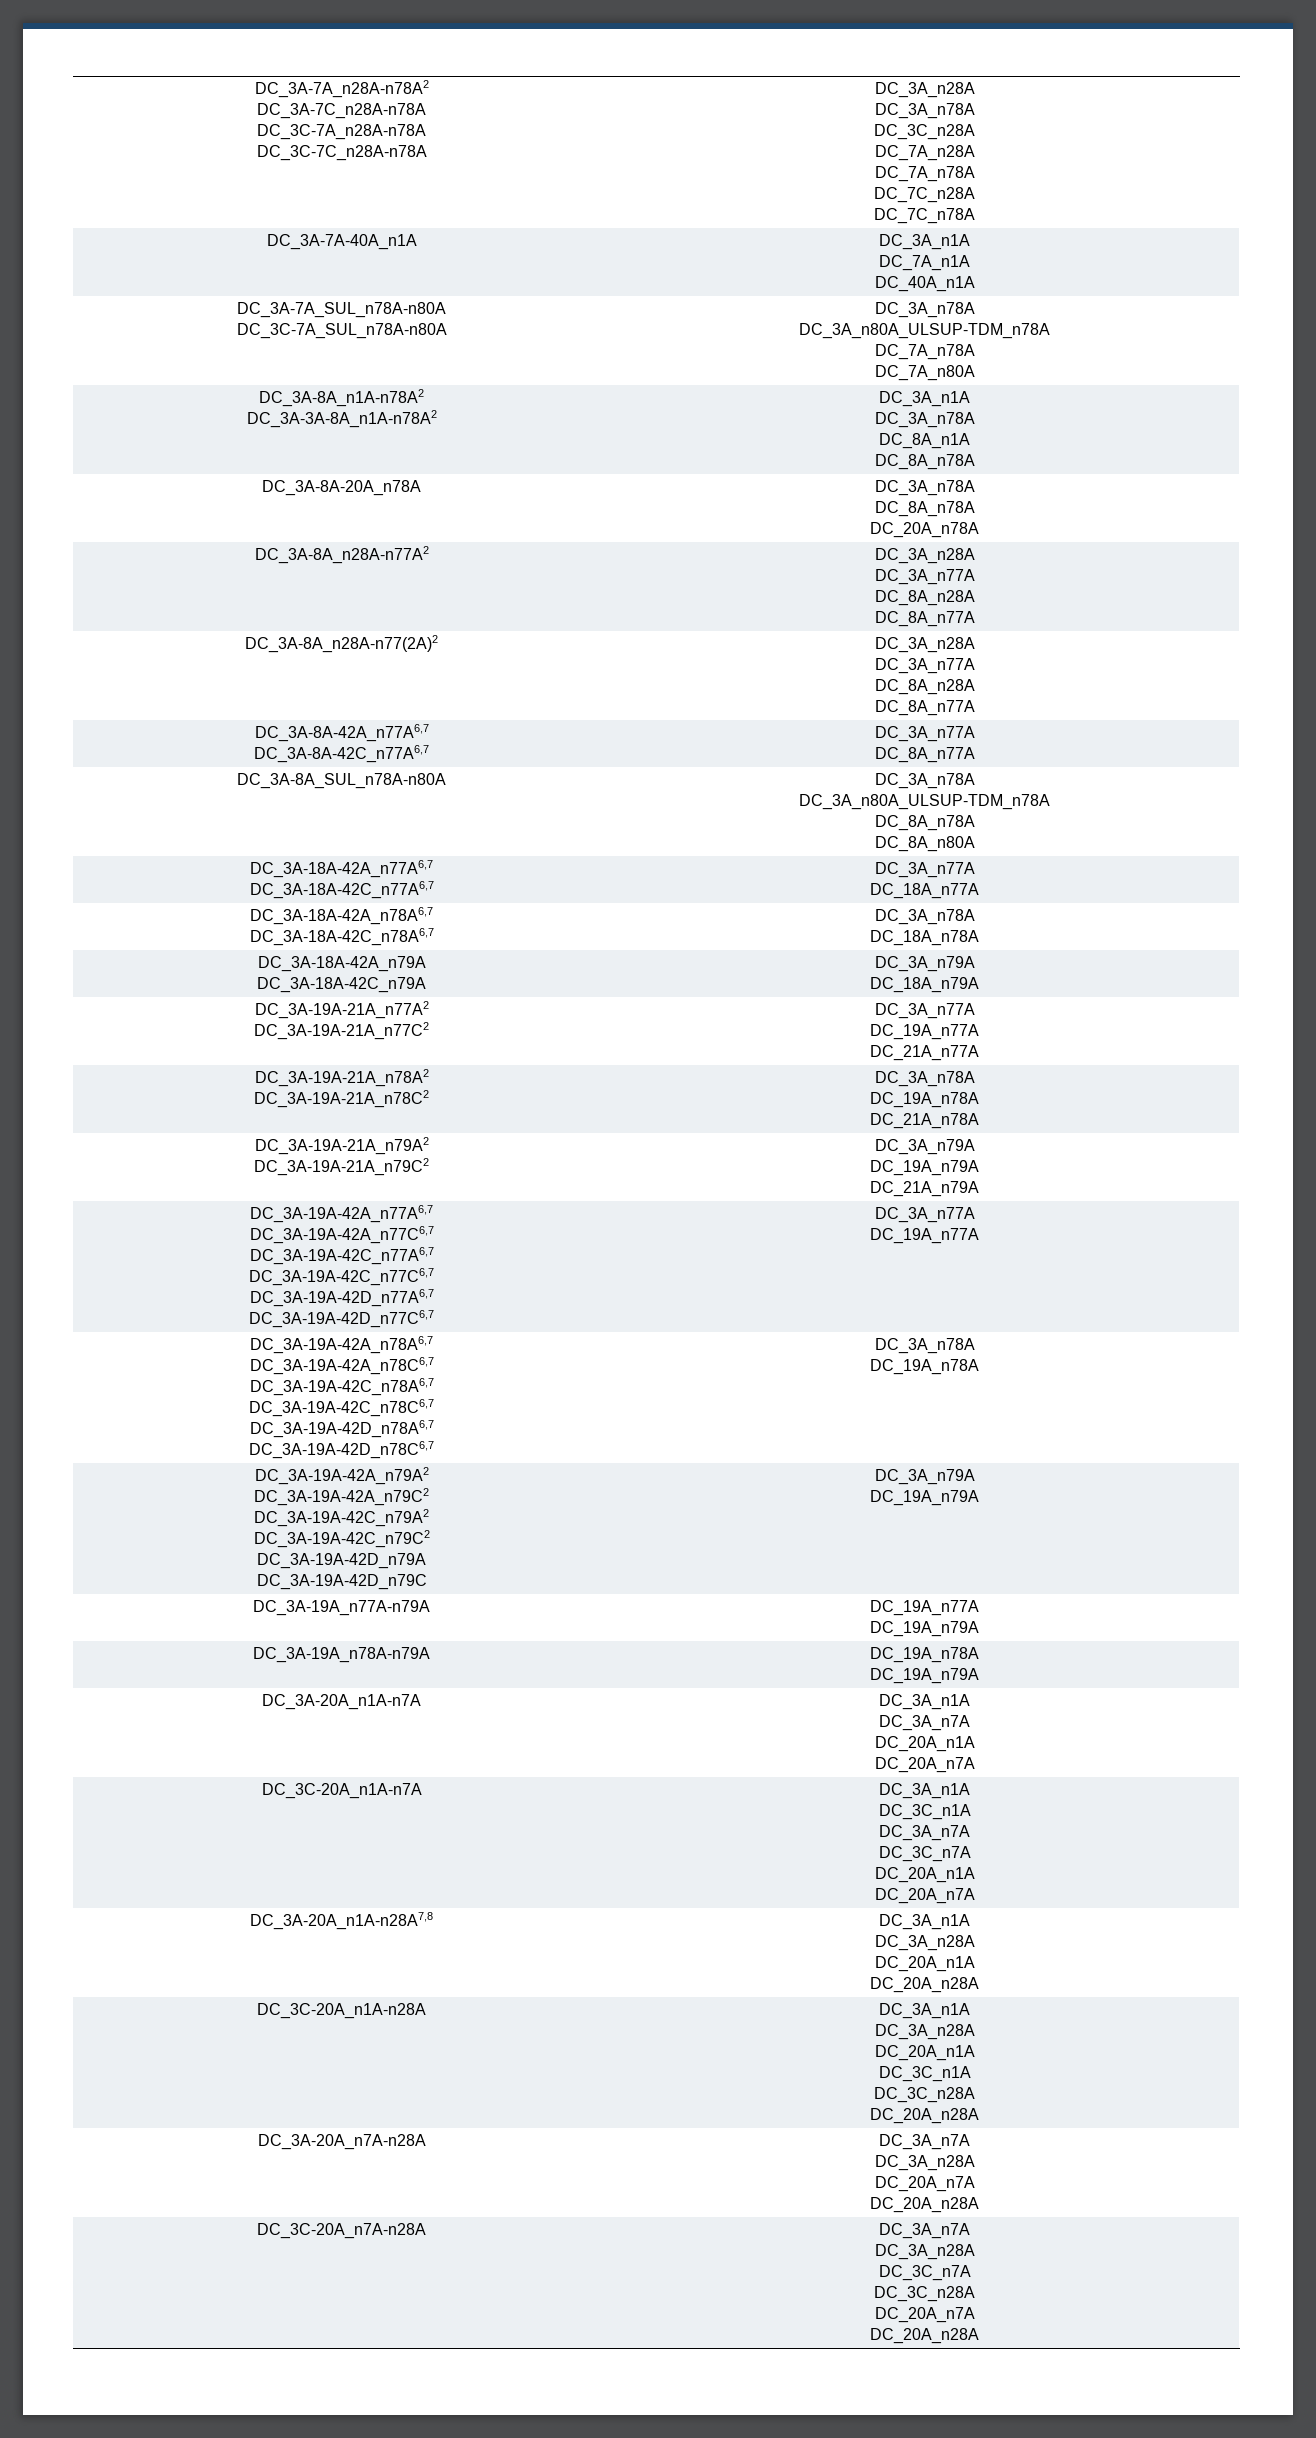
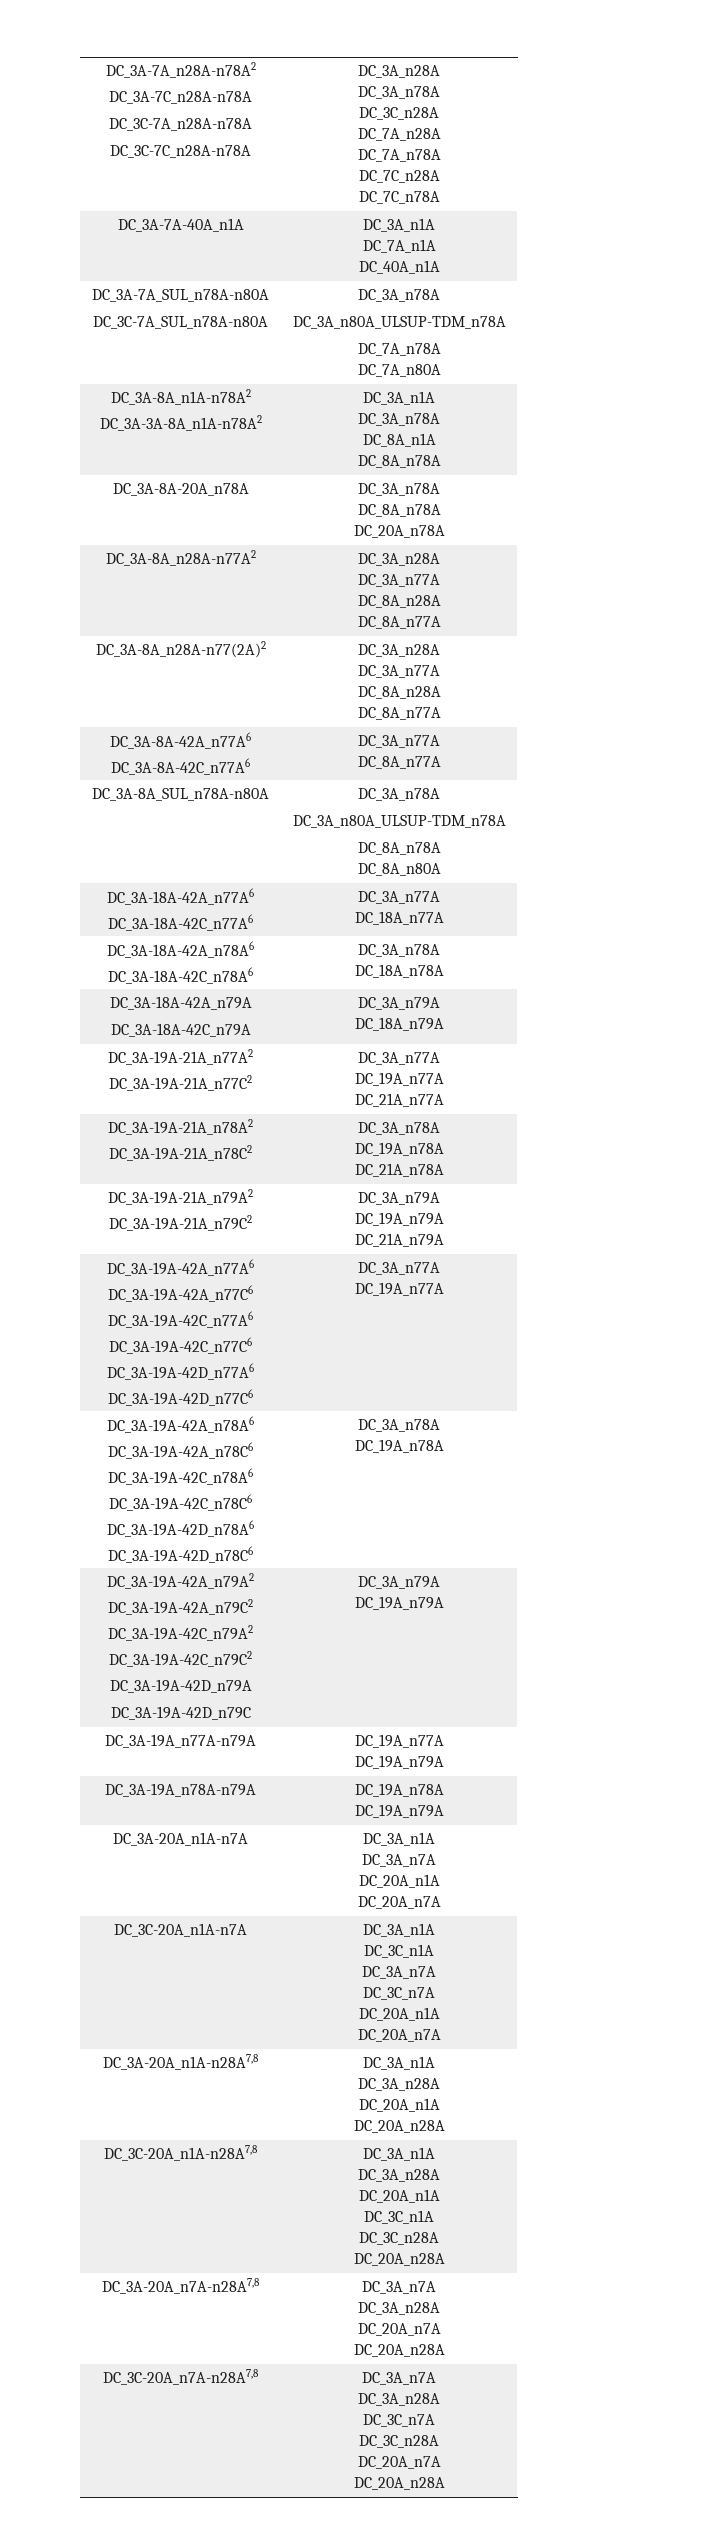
- DC_3A-8A-42A_n77A6,7
- DC_3A-8A-42C_n77A6,7 | DC_3A_n77A
+ DC_3A-8A-42A_n77A6
+ DC_3A-8A-42C_n77A6 | DC_3A_n77A
- DC_3A-18A-42A_n77A6,7
- DC_3A-18A-42C_n77A6,7 | DC_3A_n77A
+ DC_3A-18A-42A_n77A6
+ DC_3A-18A-42C_n77A6 | DC_3A_n77A
- DC_3A-18A-42A_n78A6,7
- DC_3A-18A-42C_n78A6,7 | DC_3A_n78A
+ DC_3A-18A-42A_n78A6
+ DC_3A-18A-42C_n78A6 | DC_3A_n78A
- DC_3A-19A-42A_n77A6,7
- DC_3A-19A-42A_n77C6,7
- DC_3A-19A-42C_n77A6,7
- DC_3A-19A-42C_n77C6,7
- DC_3A-19A-42D_n77A6,7
- DC_3A-19A-42D_n77C6,7 | DC_3A_n77A
+ DC_3A-19A-42A_n77A6
+ DC_3A-19A-42A_n77C6
+ DC_3A-19A-42C_n77A6
+ DC_3A-19A-42C_n77C6
+ DC_3A-19A-42D_n77A6
+ DC_3A-19A-42D_n77C6 | DC_3A_n77A
  DC_19A_n77A
- DC_3A-19A-42A_n78A6,7
- DC_3A-19A-42A_n78C6,7
- DC_3A-19A-42C_n78A6,7
- DC_3A-19A-42C_n78C6,7
- DC_3A-19A-42D_n78A6,7
- DC_3A-19A-42D_n78C6,7 | DC_3A_n78A
+ DC_3A-19A-42A_n78A6
+ DC_3A-19A-42A_n78C6
+ DC_3A-19A-42C_n78A6
+ DC_3A-19A-42C_n78C6
+ DC_3A-19A-42D_n78A6
+ DC_3A-19A-42D_n78C6 | DC_3A_n78A
- DC_3C-20A_n1A-n28A | DC_3A_n1A
+ DC_3C-20A_n1A-n28A7,8 | DC_3A_n1A
- DC_3A-20A_n7A-n28A | DC_3A_n7A
+ DC_3A-20A_n7A-n28A7,8 | DC_3A_n7A
- DC_3C-20A_n7A-n28A | DC_3A_n7A
+ DC_3C-20A_n7A-n28A7,8 | DC_3A_n7A

